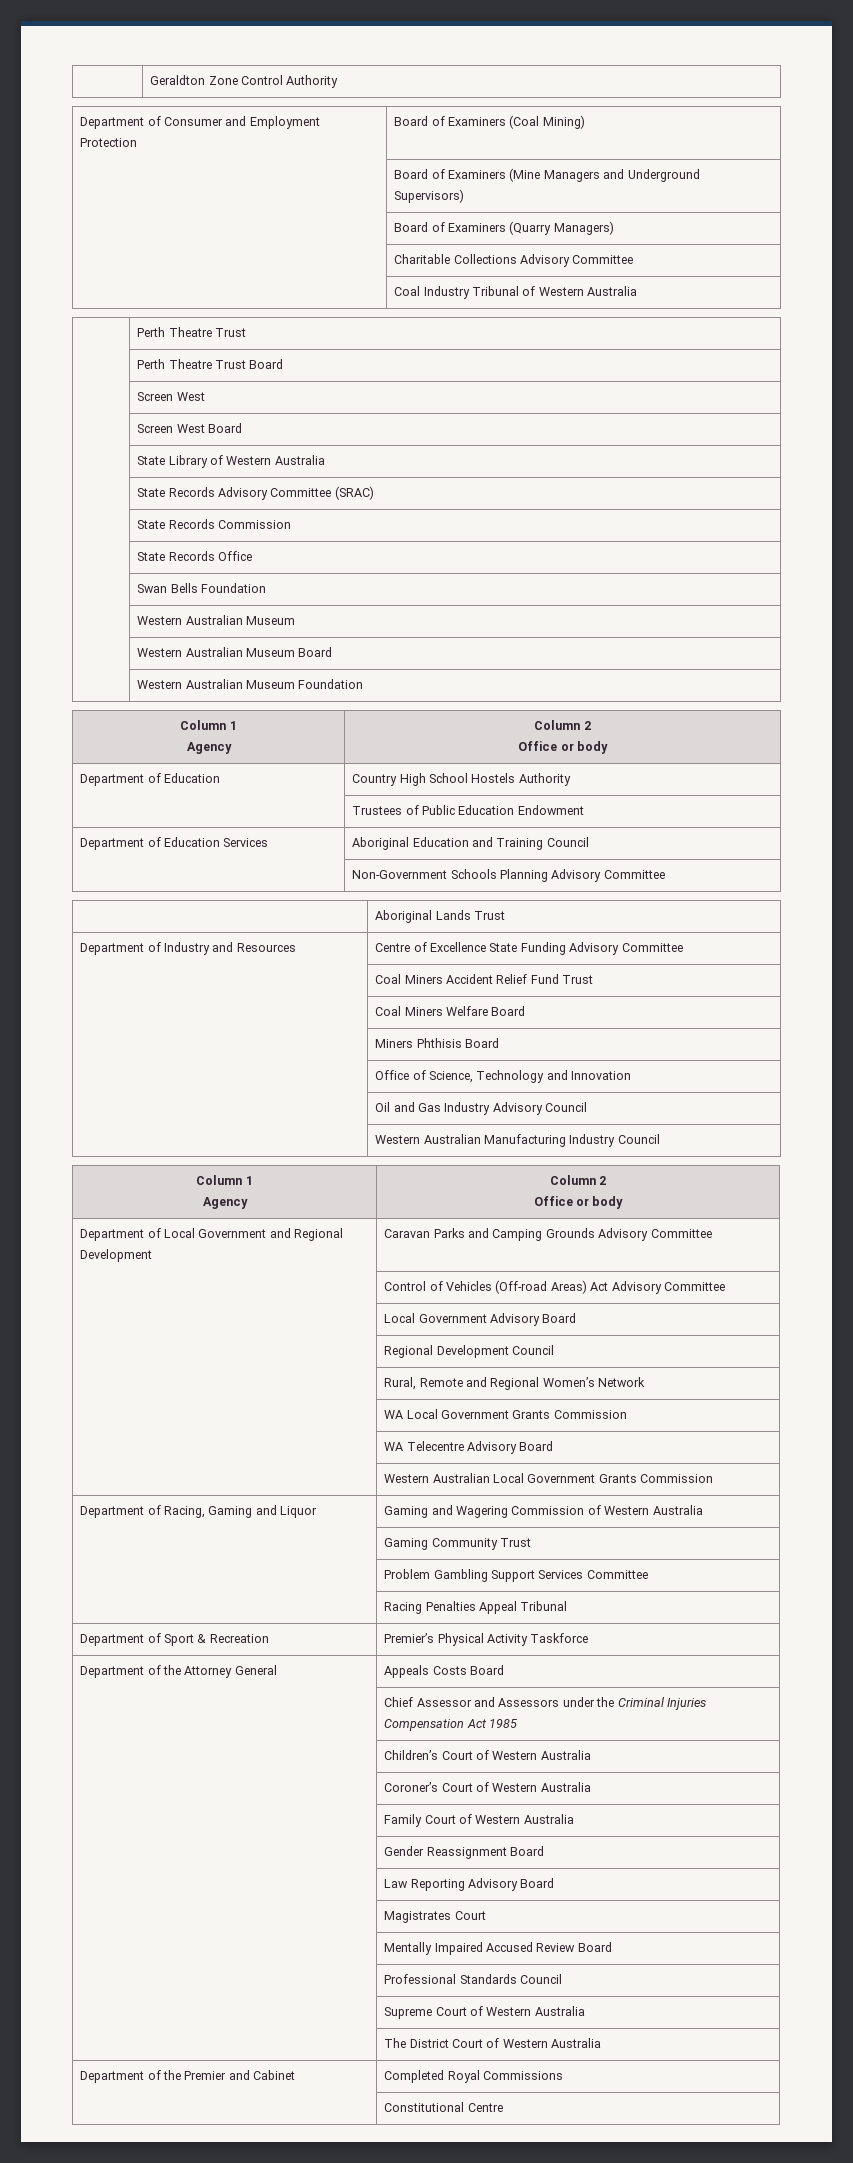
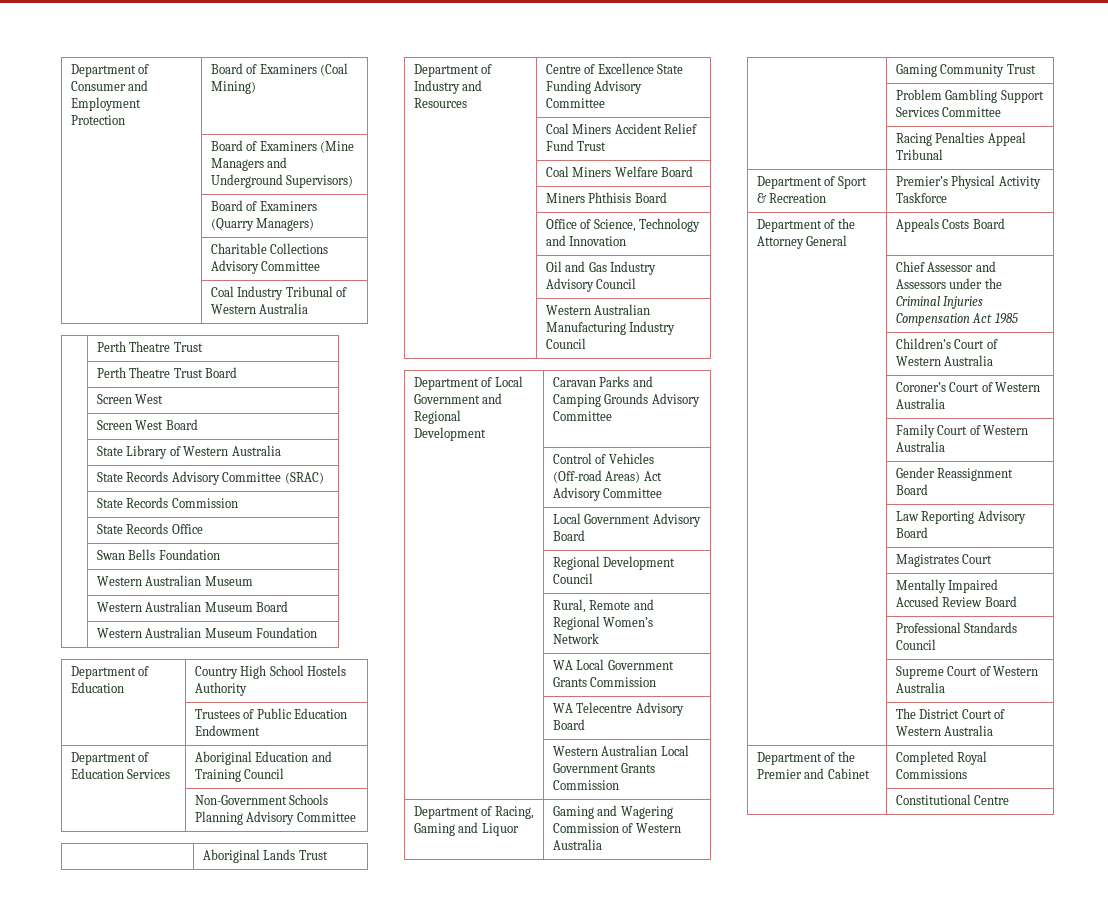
- | Geraldton Zone Control Authority
  | Western Australian Museum Foundation
- Column 1
- Agency | Column 2
- Office or body
  | Western Australian Manufacturing Industry Council
- Column 1
- Agency | Column 2
- Office or body

